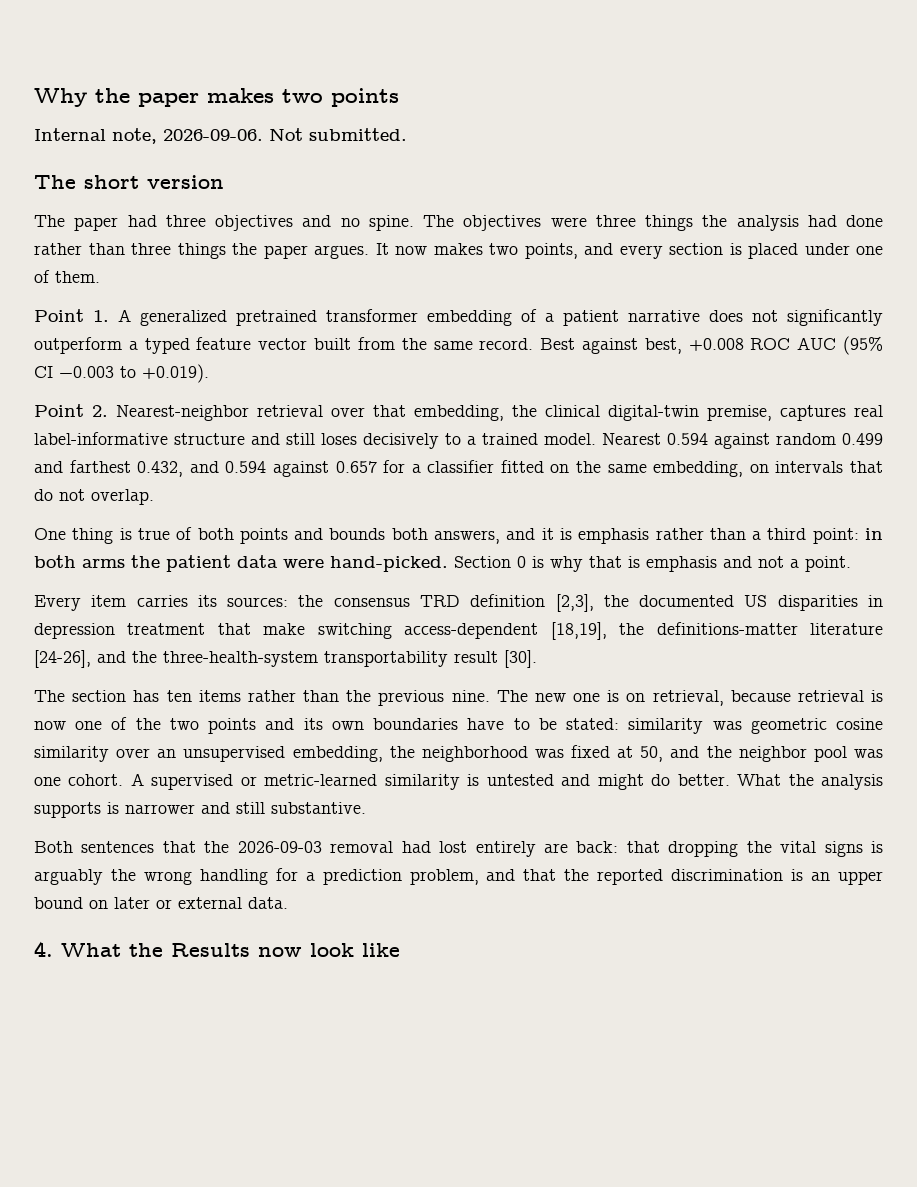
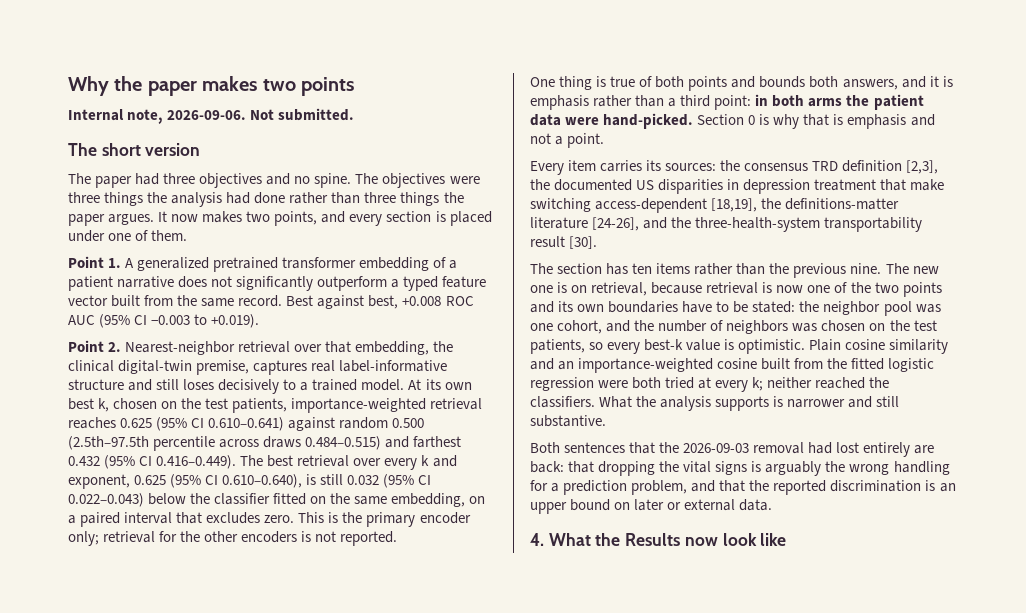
- Nearest 0.594 against random 0.499 and farthest 0.432, and 0.594 against 0.657 for a classifier fitted on the same embedding, on intervals that do not overlap.
+ At its own best k, chosen on the test patients, importance-weighted retrieval reaches 0.625 (95% CI 0.610–0.641) against random 0.500 (2.5th–97.5th percentile across draws 0.484–0.515) and farthest 0.432 (95% CI 0.416–0.449). The best retrieval over every k and exponent, 0.625 (95% CI 0.610–0.640), is still 0.032 (95% CI 0.022–0.043) below the classifier fitted on the same embedding, on a paired interval that excludes zero. This is the primary encoder only; retrieval for the other encoders is not reported.
- The new one is on retrieval, because retrieval is now one of the two points and its own boundaries have to be stated: similarity was geometric cosine similarity over an unsupervised embedding, the neighborhood was fixed at 50, and the neighbor pool was one cohort. A supervised or metric-learned similarity is untested and might do better.
+ The new one is on retrieval, because retrieval is now one of the two points and its own boundaries have to be stated: the neighbor pool was one cohort, and the number of neighbors was chosen on the test patients, so every best-k value is optimistic. Plain cosine similarity and an importance-weighted cosine built from the fitted logistic regression were both tried at every k; neither reached the classifiers.

